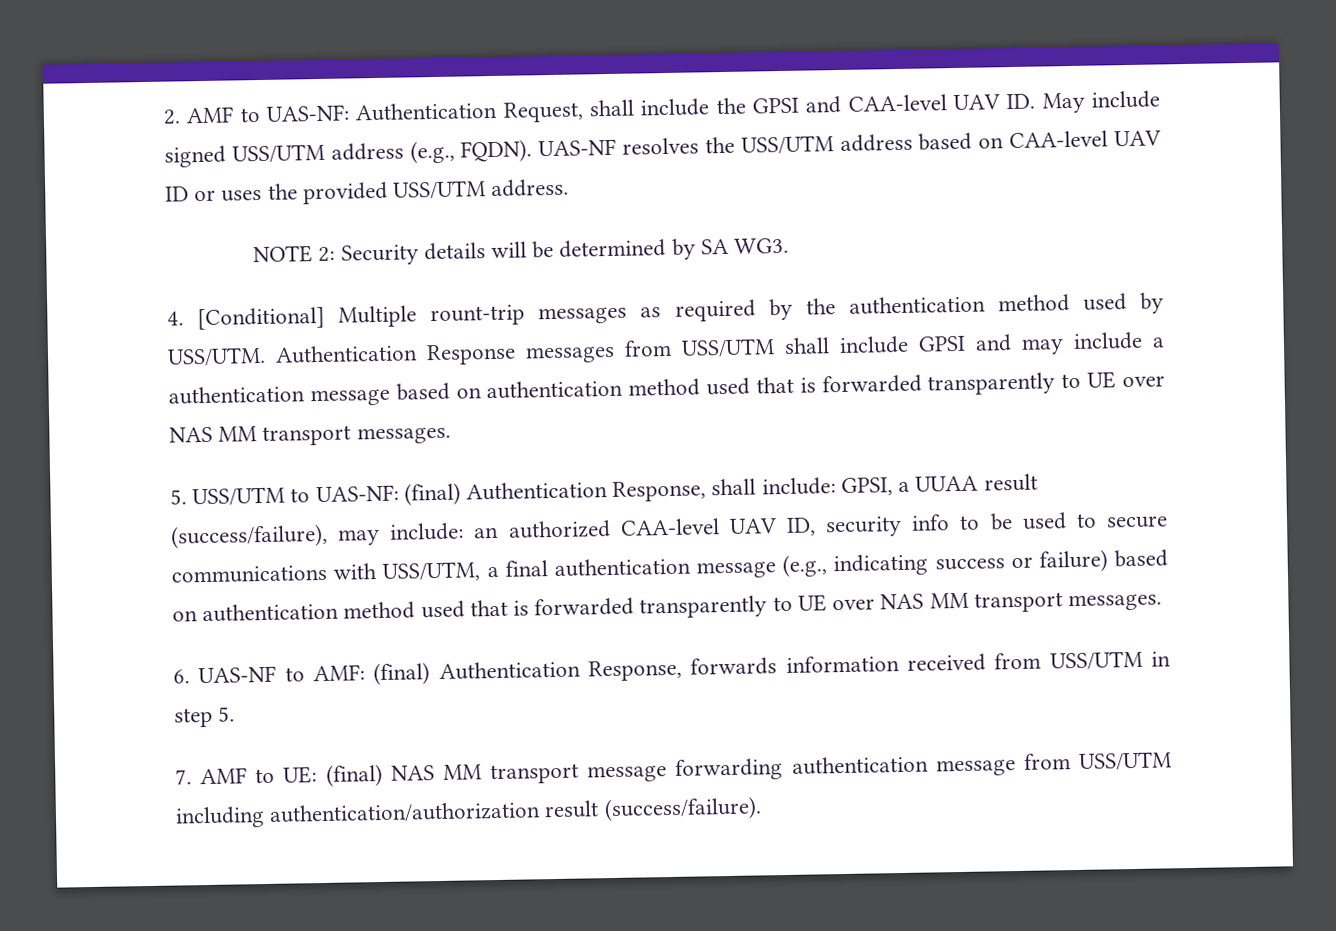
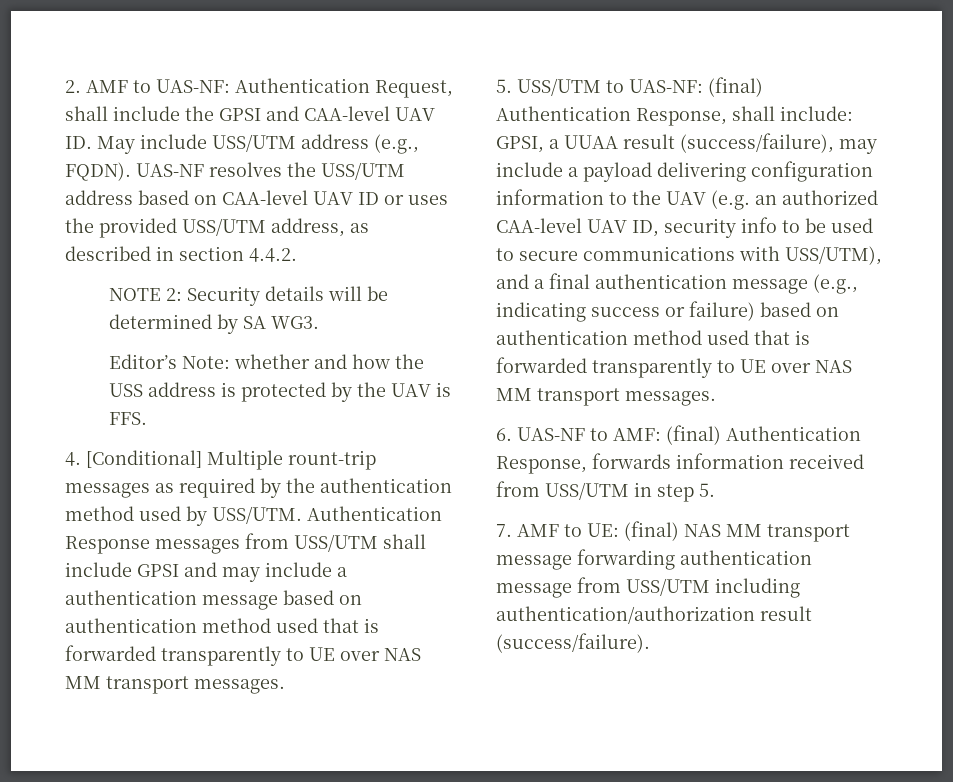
- 2. AMF to UAS-NF: Authentication Request, shall include the GPSI and CAA-level UAV ID. May include signed USS/UTM address (e.g., FQDN).
+ 2. AMF to UAS-NF: Authentication Request, shall include the GPSI and CAA-level UAV ID. May include USS/UTM address (e.g., FQDN).
- UAS-NF resolves the USS/UTM address based on CAA-level UAV ID or uses the provided USS/UTM address.
+ UAS-NF resolves the USS/UTM address based on CAA-level UAV ID or uses the provided USS/UTM address, as described in section 4.4.2.
+ Editor’s Note: whether and how the USS address is protected by the UAV is FFS.
- 5. USS/UTM to UAS-NF: (final) Authentication Response, shall include: GPSI, a UUAA result (success/failure), may include: an authorized CAA-level UAV ID, security info to be used to secure communications with USS/UTM, a final authentication message (e.g., indicating success or failure) based on authentication method used that is forwarded transparently to UE over NAS MM transport messages.
+ 5. USS/UTM to UAS-NF: (final) Authentication Response, shall include: GPSI, a UUAA result (success/failure), may include a payload delivering configuration information to the UAV (e.g. an authorized CAA-level UAV ID, security info to be used to secure communications with USS/UTM), and a final authentication message (e.g., indicating success or failure) based on authentication method used that is forwarded transparently to UE over NAS MM transport messages.

